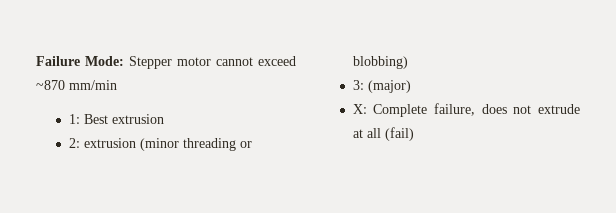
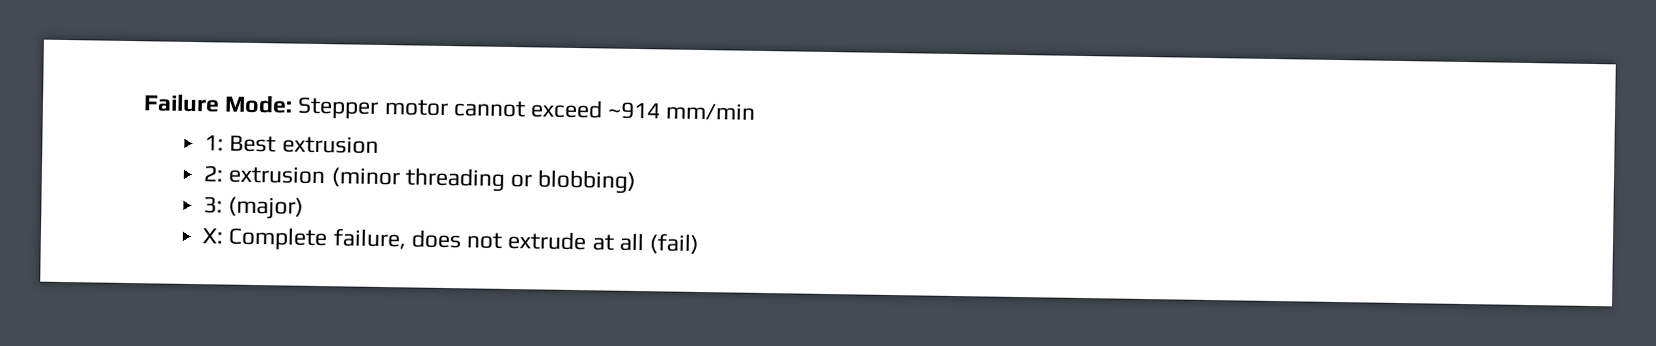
- Failure Mode: Stepper motor cannot exceed ~870 mm/min
+ Failure Mode: Stepper motor cannot exceed ~914 mm/min

